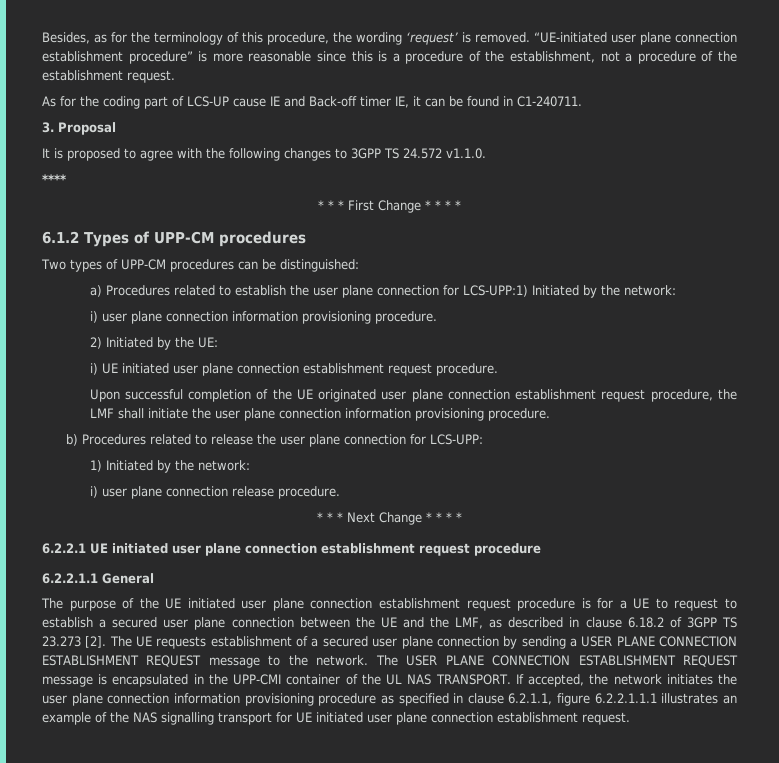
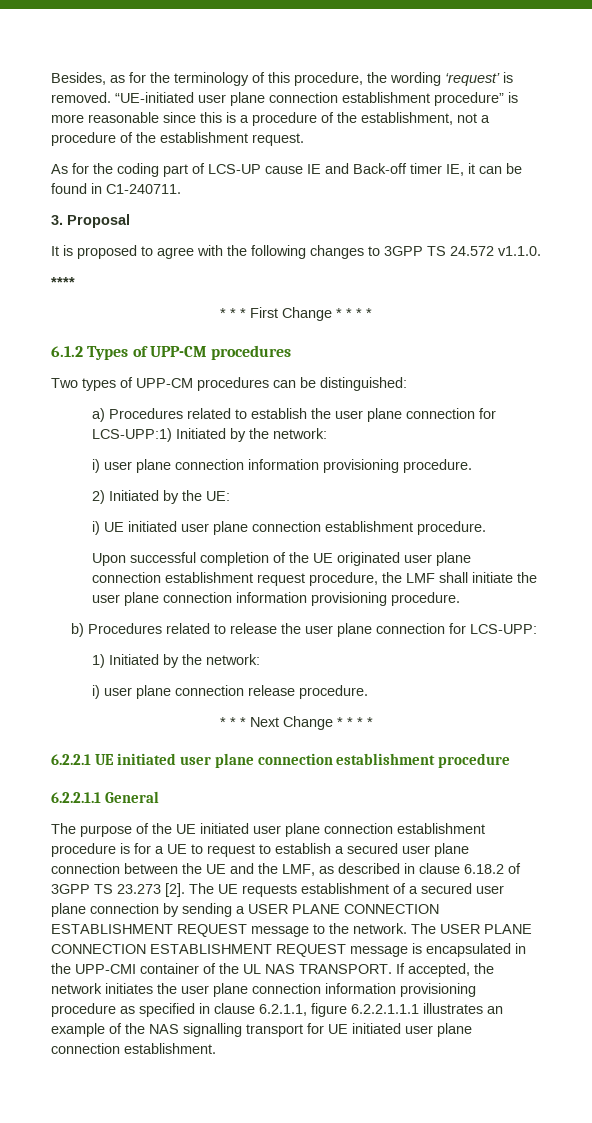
- i) UE initiated user plane connection establishment request procedure.
+ i) UE initiated user plane connection establishment procedure.
- 6.2.2.1 UE initiated user plane connection establishment request procedure
+ 6.2.2.1 UE initiated user plane connection establishment procedure
- The purpose of the UE initiated user plane connection establishment request procedure is for a UE to request to establish a secured user plane connection between the UE and the LMF, as described in clause 6.18.2 of 3GPP TS 23.273 [2].
+ The purpose of the UE initiated user plane connection establishment procedure is for a UE to request to establish a secured user plane connection between the UE and the LMF, as described in clause 6.18.2 of 3GPP TS 23.273 [2].
- If accepted, the network initiates the user plane connection information provisioning procedure as specified in clause 6.2.1.1, figure 6.2.2.1.1.1 illustrates an example of the NAS signalling transport for UE initiated user plane connection establishment request.
+ If accepted, the network initiates the user plane connection information provisioning procedure as specified in clause 6.2.1.1, figure 6.2.2.1.1.1 illustrates an example of the NAS signalling transport for UE initiated user plane connection establishment.

